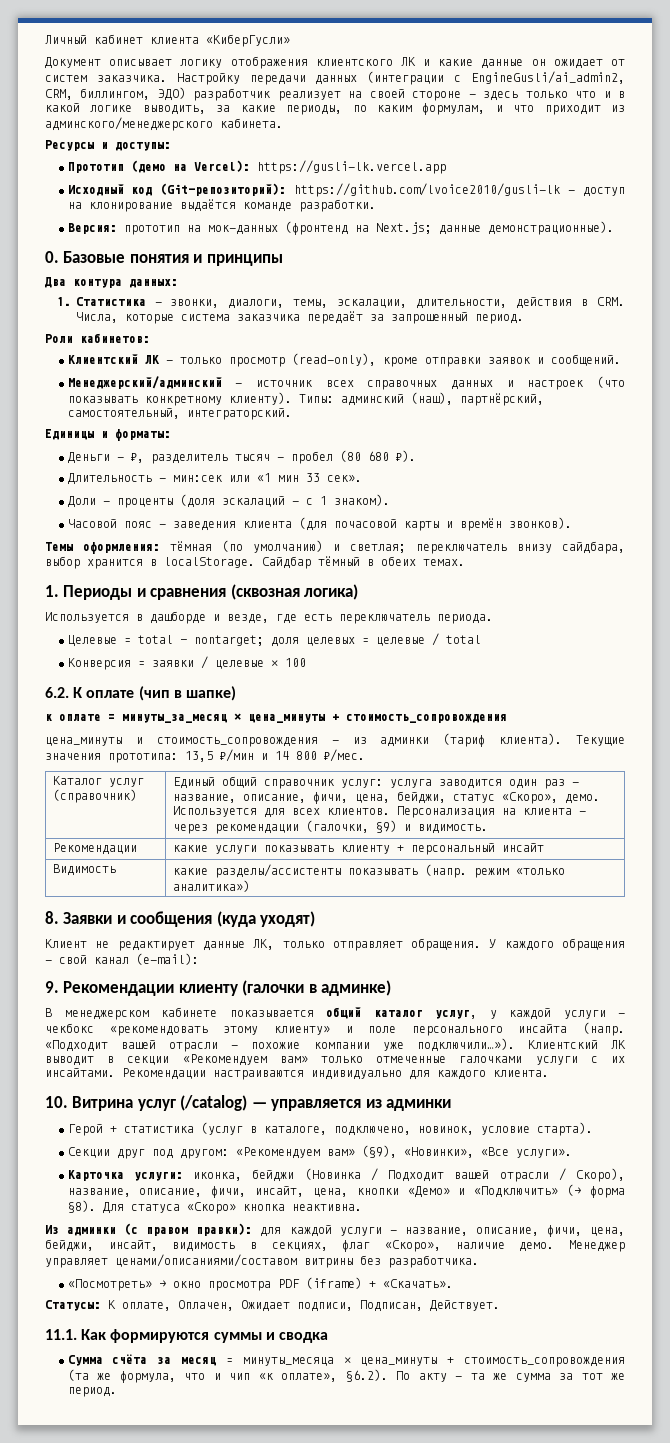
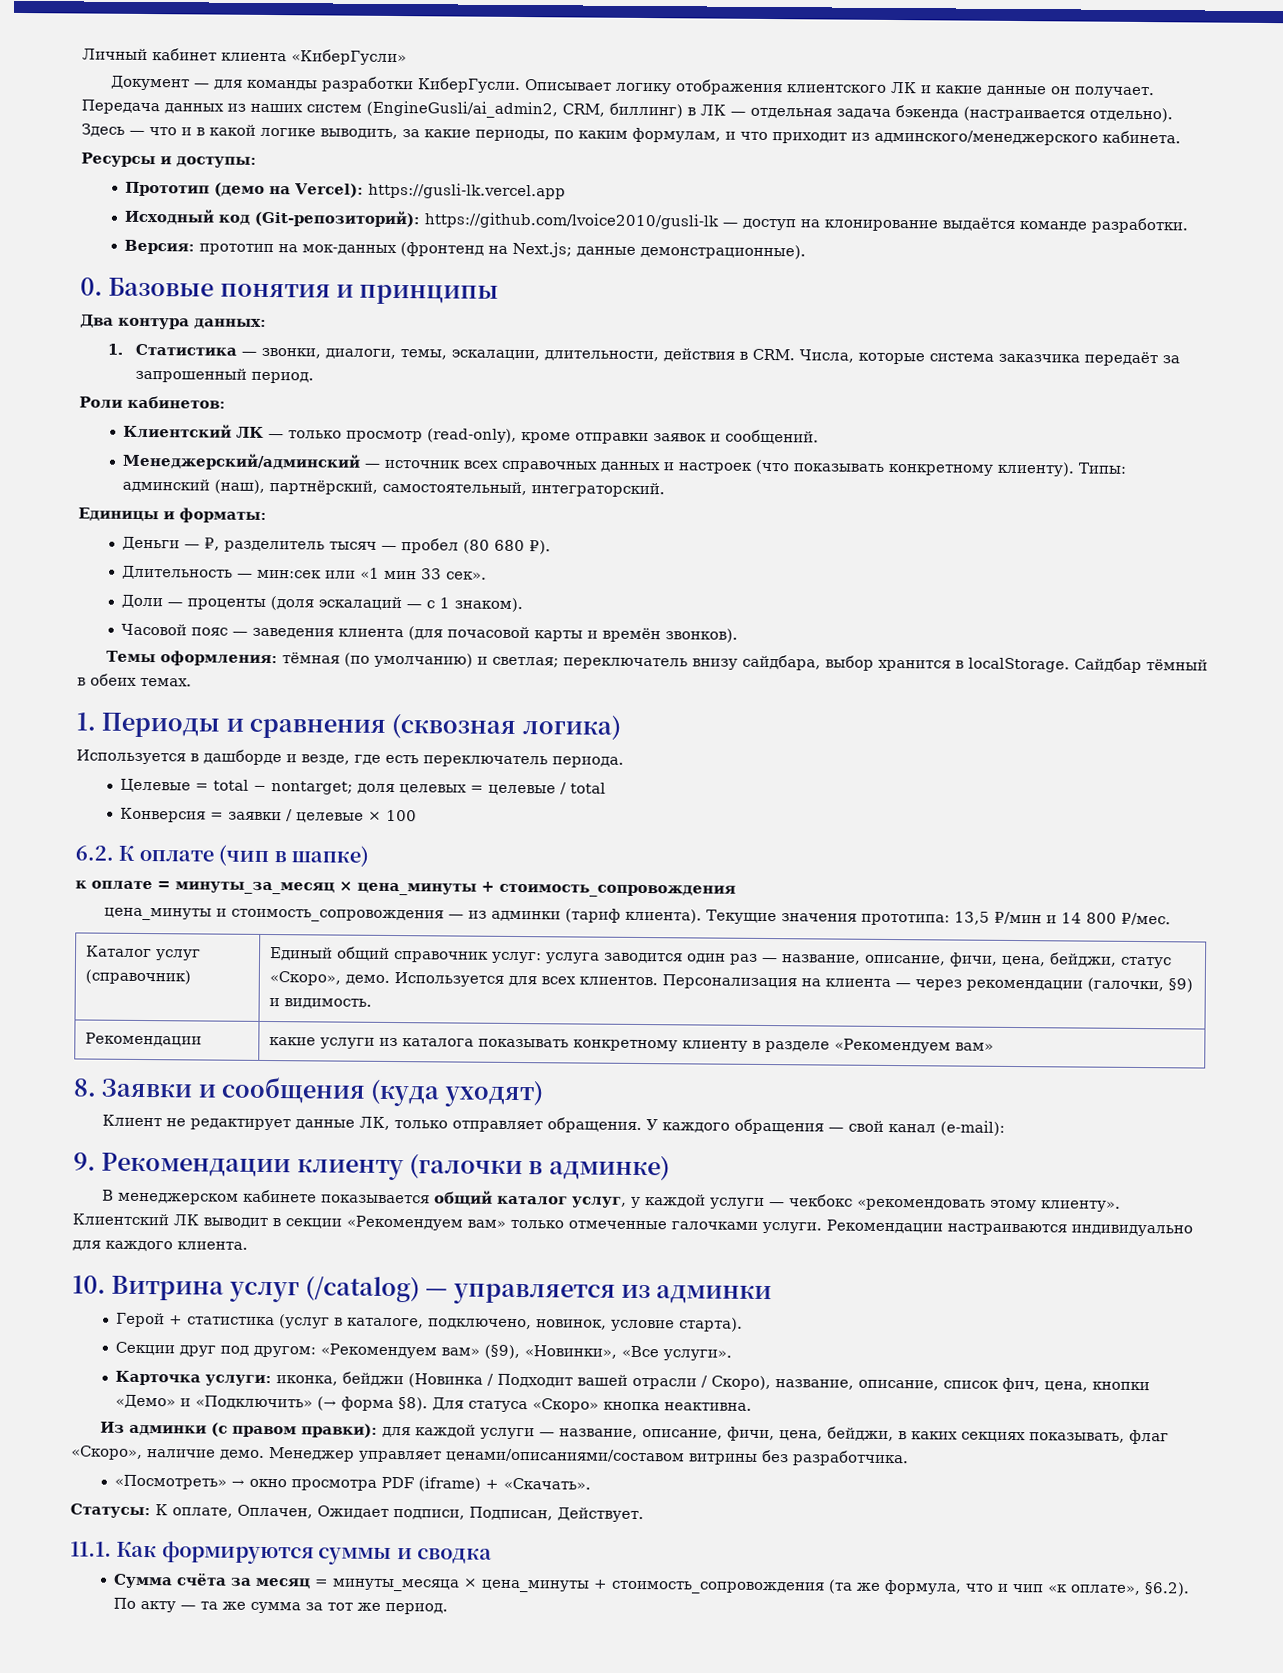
- Документ описывает логику отображения клиентского ЛК и какие данные он ожидает от систем заказчика. Настройку передачи данных (интеграции с EngineGusli/ai_admin2, CRM, биллингом, ЭДО) разработчик реализует на своей стороне — здесь только что и в какой логике выводить, за какие периоды, по каким формулам, и что приходит из админского/менеджерского кабинета.
+ Документ — для команды разработки КиберГусли. Описывает логику отображения клиентского ЛК и какие данные он получает. Передача данных из наших систем (EngineGusli/ai_admin2, CRM, биллинг) в ЛК — отдельная задача бэкенда (настраивается отдельно). Здесь — что и в какой логике выводить, за какие периоды, по каким формулам, и что приходит из админского/менеджерского кабинета.
- Рекомендации | какие услуги показывать клиенту + персональный инсайт
- Видимость | какие разделы/ассистенты показывать (напр. режим «только аналитика»)
+ Рекомендации | какие услуги из каталога показывать конкретному клиенту в разделе «Рекомендуем вам»
- В менеджерском кабинете показывается общий каталог услуг, у каждой услуги — чекбокс «рекомендовать этому клиенту» и поле персонального инсайта (напр. «Подходит вашей отрасли — похожие компании уже подключили…»).
+ В менеджерском кабинете показывается общий каталог услуг, у каждой услуги — чекбокс «рекомендовать этому клиенту».
- Клиентский ЛК выводит в секции «Рекомендуем вам» только отмеченные галочками услуги с их инсайтами.
+ Клиентский ЛК выводит в секции «Рекомендуем вам» только отмеченные галочками услуги.
- Карточка услуги: иконка, бейджи (Новинка / Подходит вашей отрасли / Скоро), название, описание, фичи, инсайт, цена, кнопки «Демо» и «Подключить» (→ форма §8).
+ Карточка услуги: иконка, бейджи (Новинка / Подходит вашей отрасли / Скоро), название, описание, список фич, цена, кнопки «Демо» и «Подключить» (→ форма §8).
- Из админки (с правом правки): для каждой услуги — название, описание, фичи, цена, бейджи, инсайт, видимость в секциях, флаг «Скоро», наличие демо.
+ Из админки (с правом правки): для каждой услуги — название, описание, фичи, цена, бейджи, в каких секциях показывать, флаг «Скоро», наличие демо.

